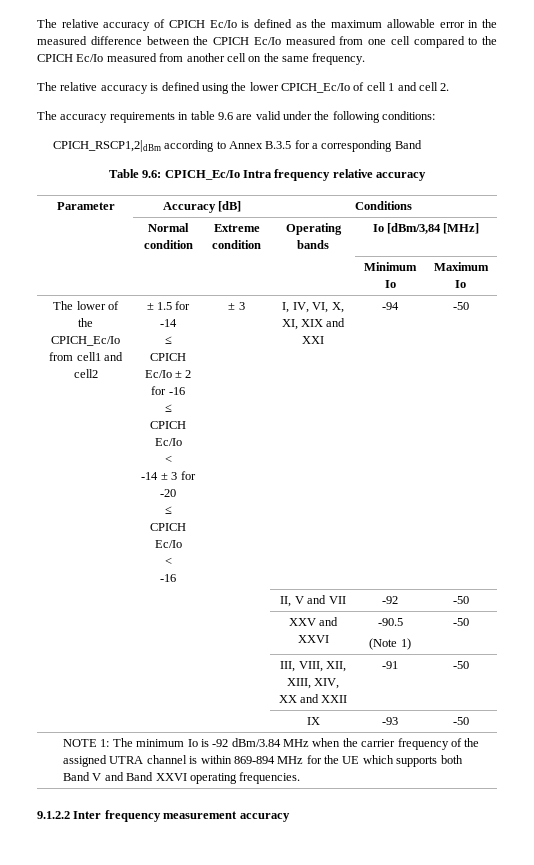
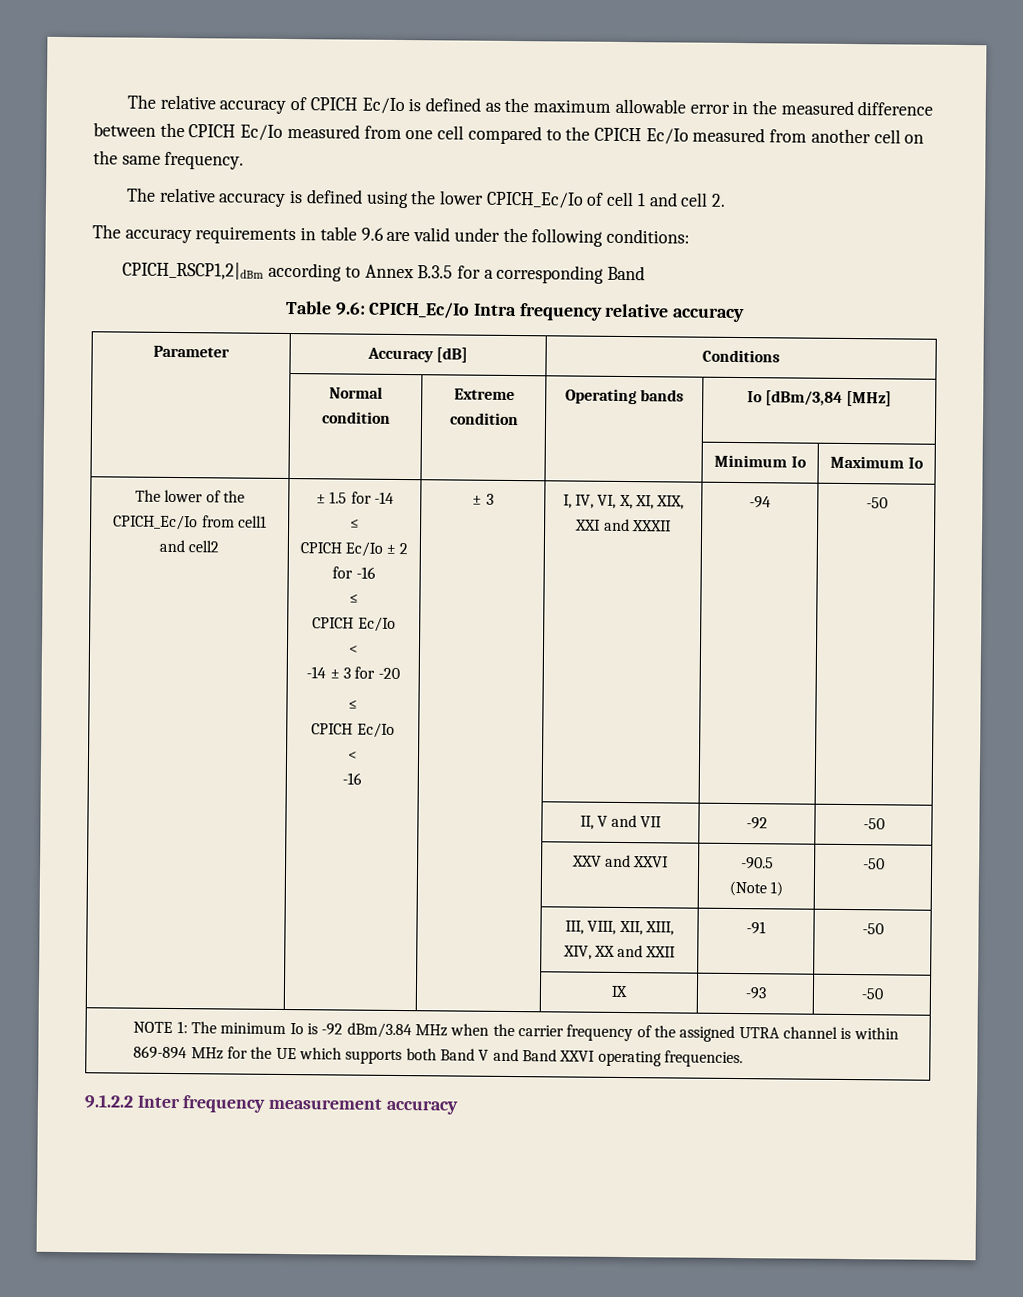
- I, IV, VI, X, XI, XIX and XXI
+ I, IV, VI, X, XI, XIX, XXI and XXXII

